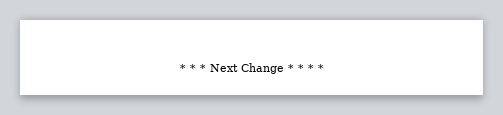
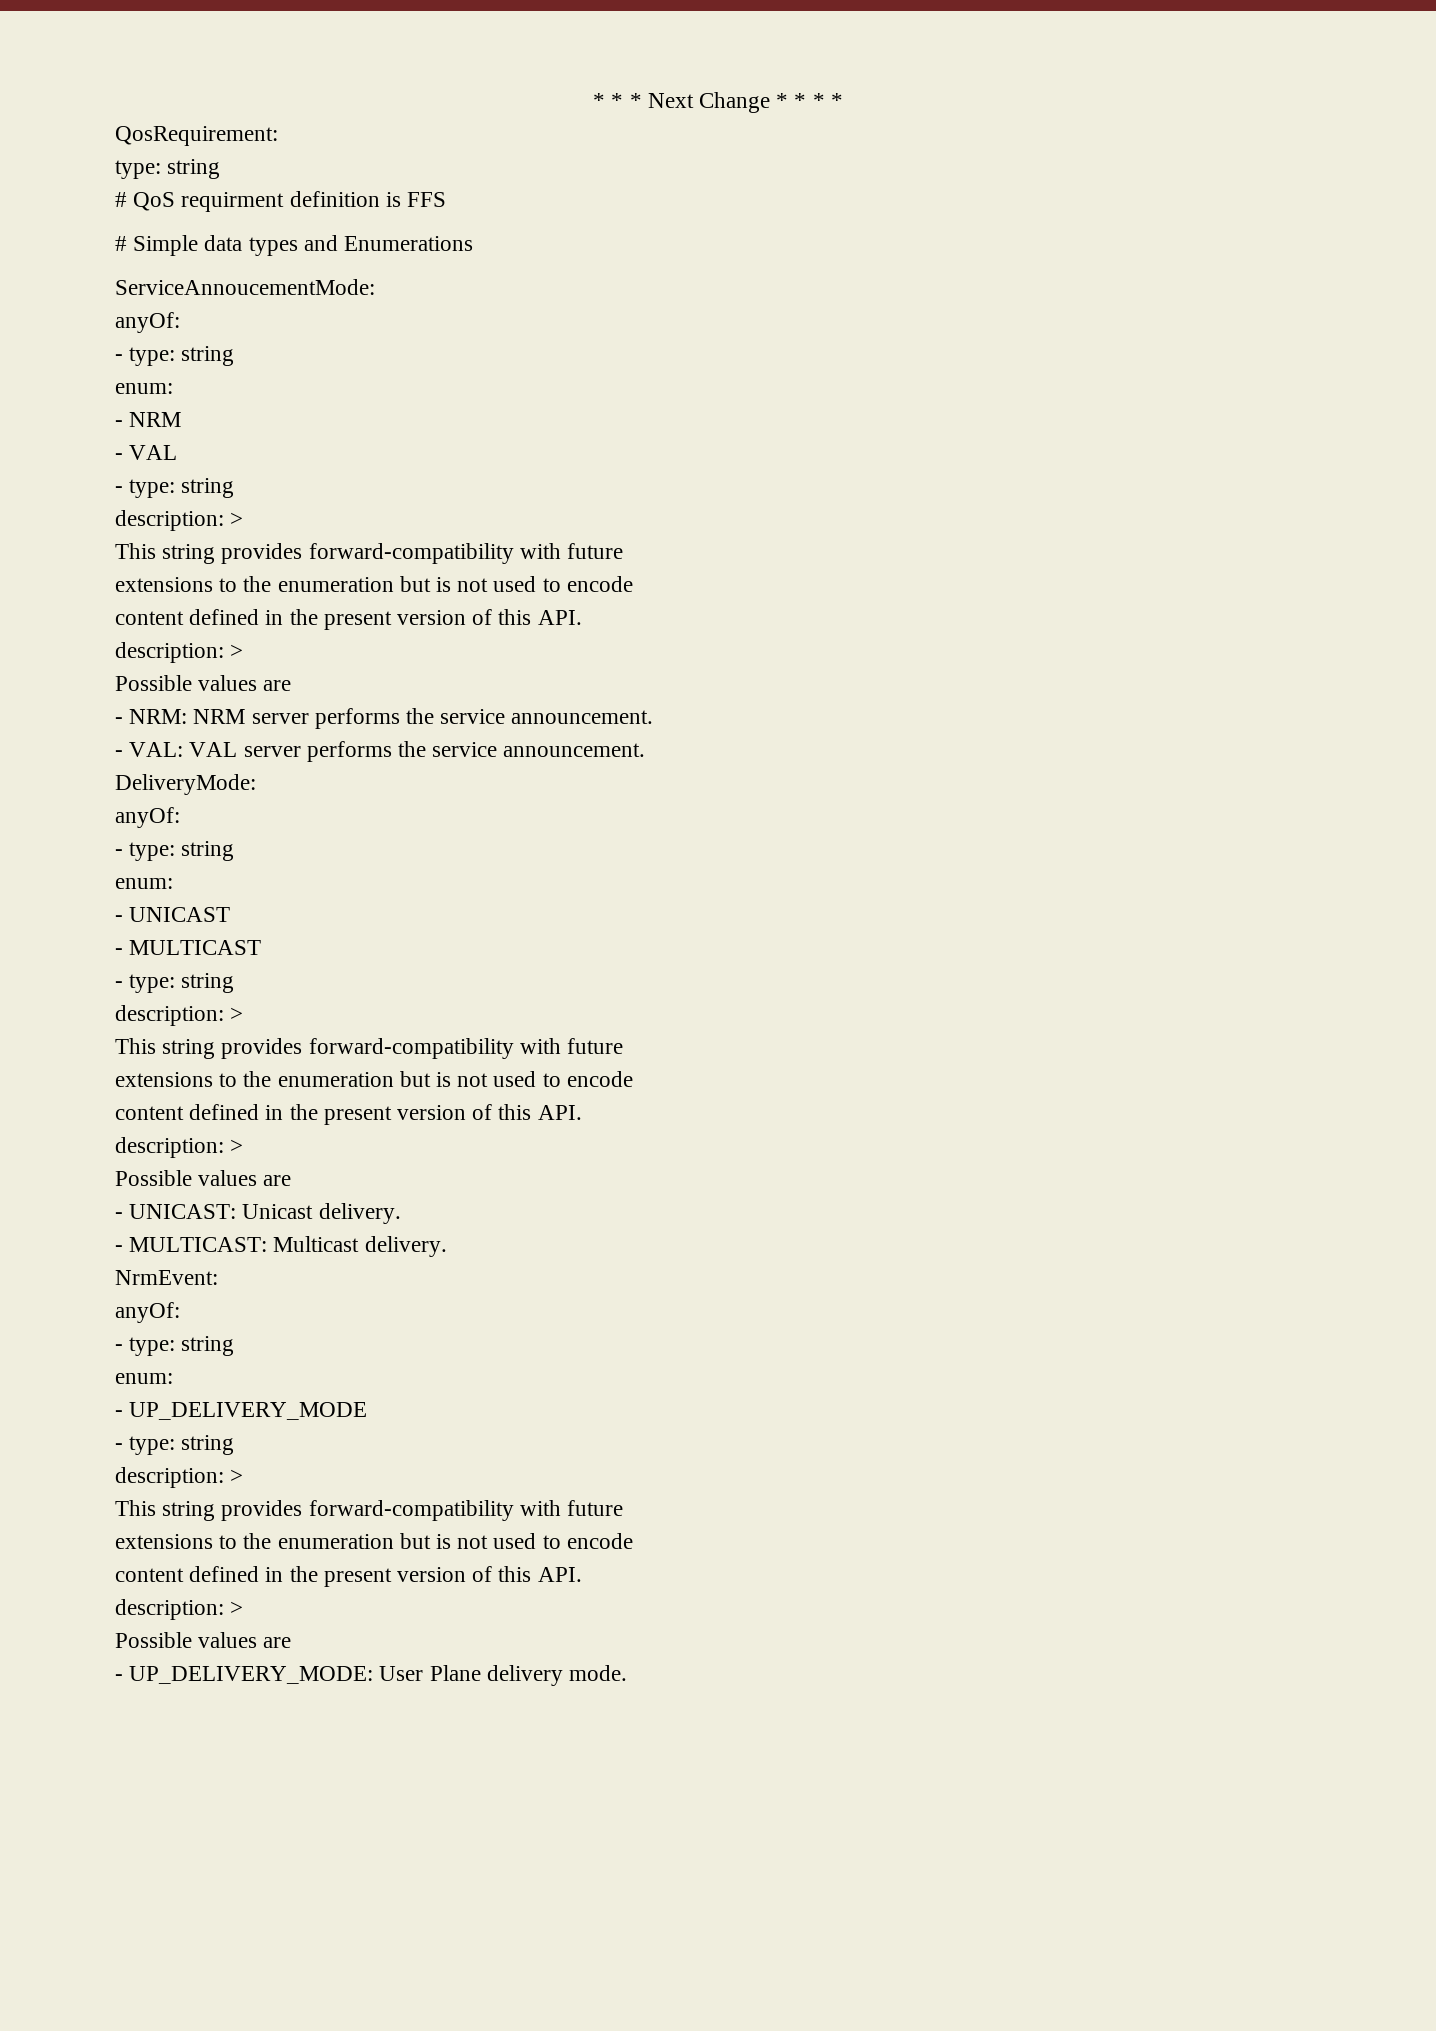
+ QosRequirement:
+ type: string
+ # QoS requirment definition is FFS
+ # Simple data types and Enumerations
+ ServiceAnnoucementMode:
+ anyOf:
+ - type: string
+ enum:
+ - NRM
+ - VAL
+ - type: string
+ description: >
+ This string provides forward-compatibility with future
+ extensions to the enumeration but is not used to encode
+ content defined in the present version of this API.
+ description: >
+ Possible values are
+ - NRM: NRM server performs the service announcement.
+ - VAL: VAL server performs the service announcement.
+ DeliveryMode:
+ anyOf:
+ - type: string
+ enum:
+ - UNICAST
+ - MULTICAST
+ - type: string
+ description: >
+ This string provides forward-compatibility with future
+ extensions to the enumeration but is not used to encode
+ content defined in the present version of this API.
+ description: >
+ Possible values are
+ - UNICAST: Unicast delivery.
+ - MULTICAST: Multicast delivery.
+ NrmEvent:
+ anyOf:
+ - type: string
+ enum:
+ - UP_DELIVERY_MODE
+ - type: string
+ description: >
+ This string provides forward-compatibility with future
+ extensions to the enumeration but is not used to encode
+ content defined in the present version of this API.
+ description: >
+ Possible values are
+ - UP_DELIVERY_MODE: User Plane delivery mode.

